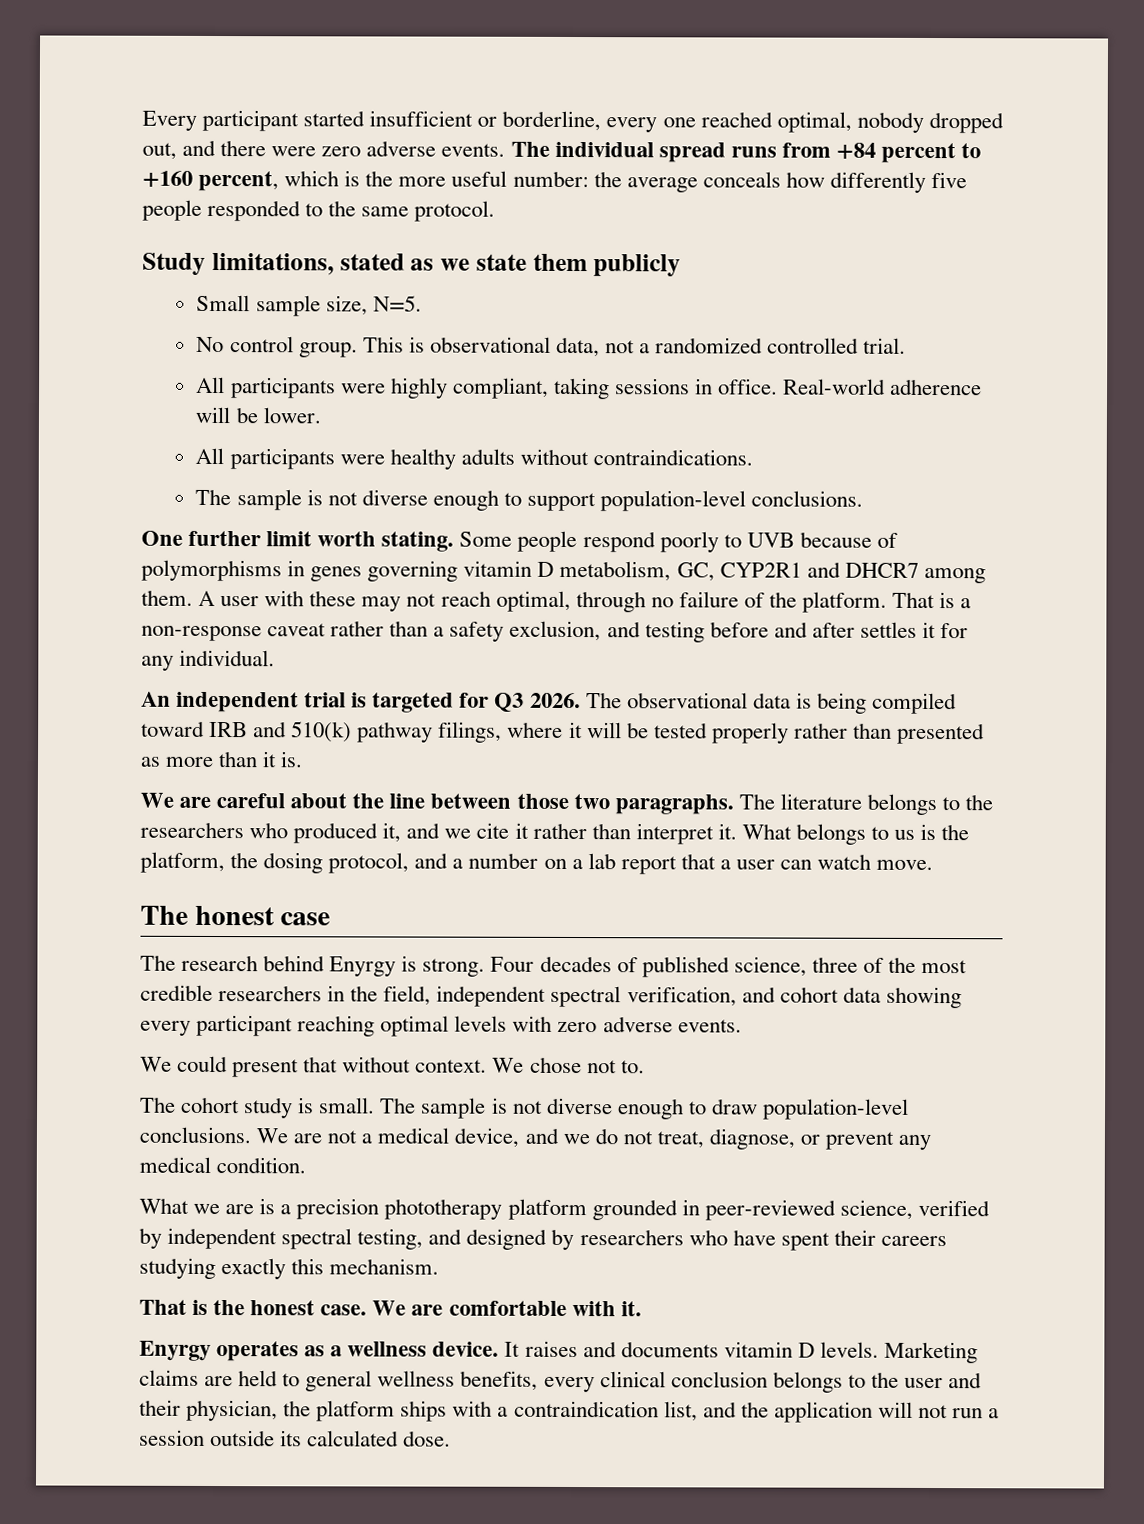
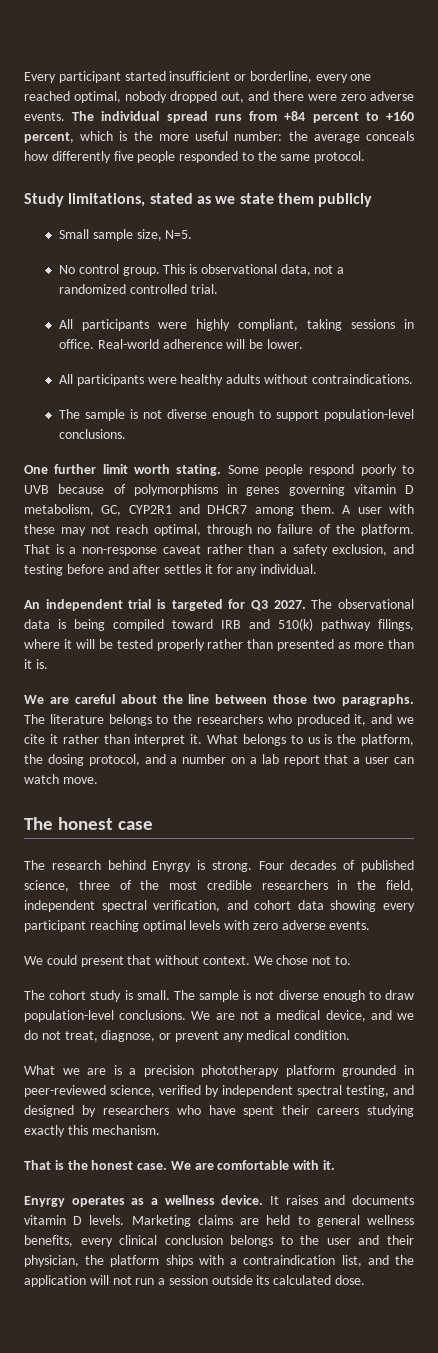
- An independent trial is targeted for Q3 2026.
+ An independent trial is targeted for Q3 2027.

